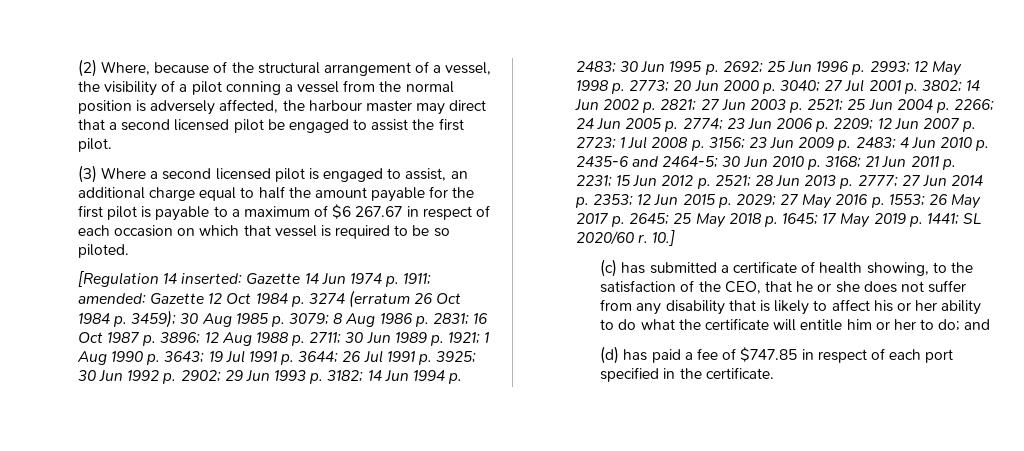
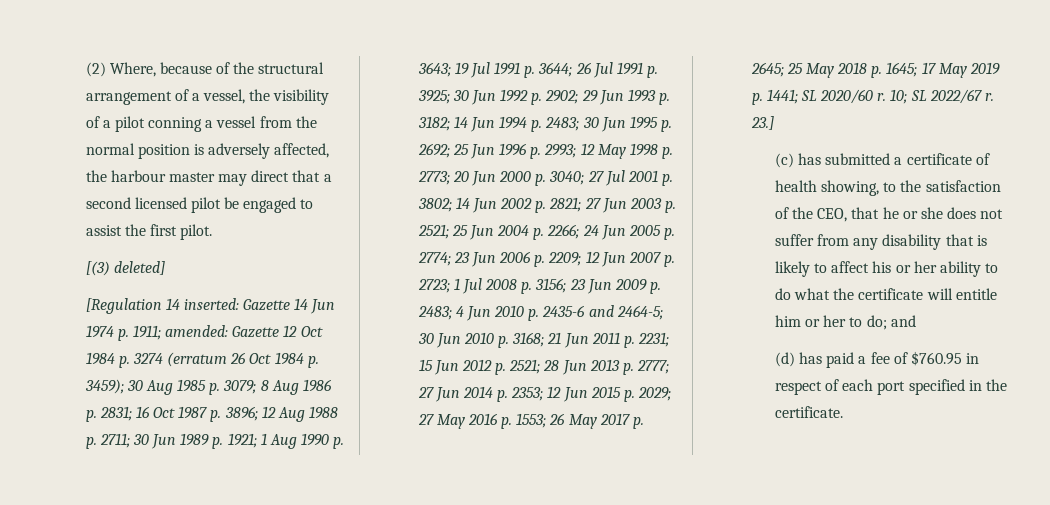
- (3) Where a second licensed pilot is engaged to assist, an additional charge equal to half the amount payable for the first pilot is payable to a maximum of $6 267.67 in respect of each occasion on which that vessel is required to be so piloted.
+ [(3) deleted]
- 10.]
+ 10; SL 2022/67 r. 23.]
- (d) has paid a fee of $747.85 in respect of each port specified in the certificate.
+ (d) has paid a fee of $760.95 in respect of each port specified in the certificate.

